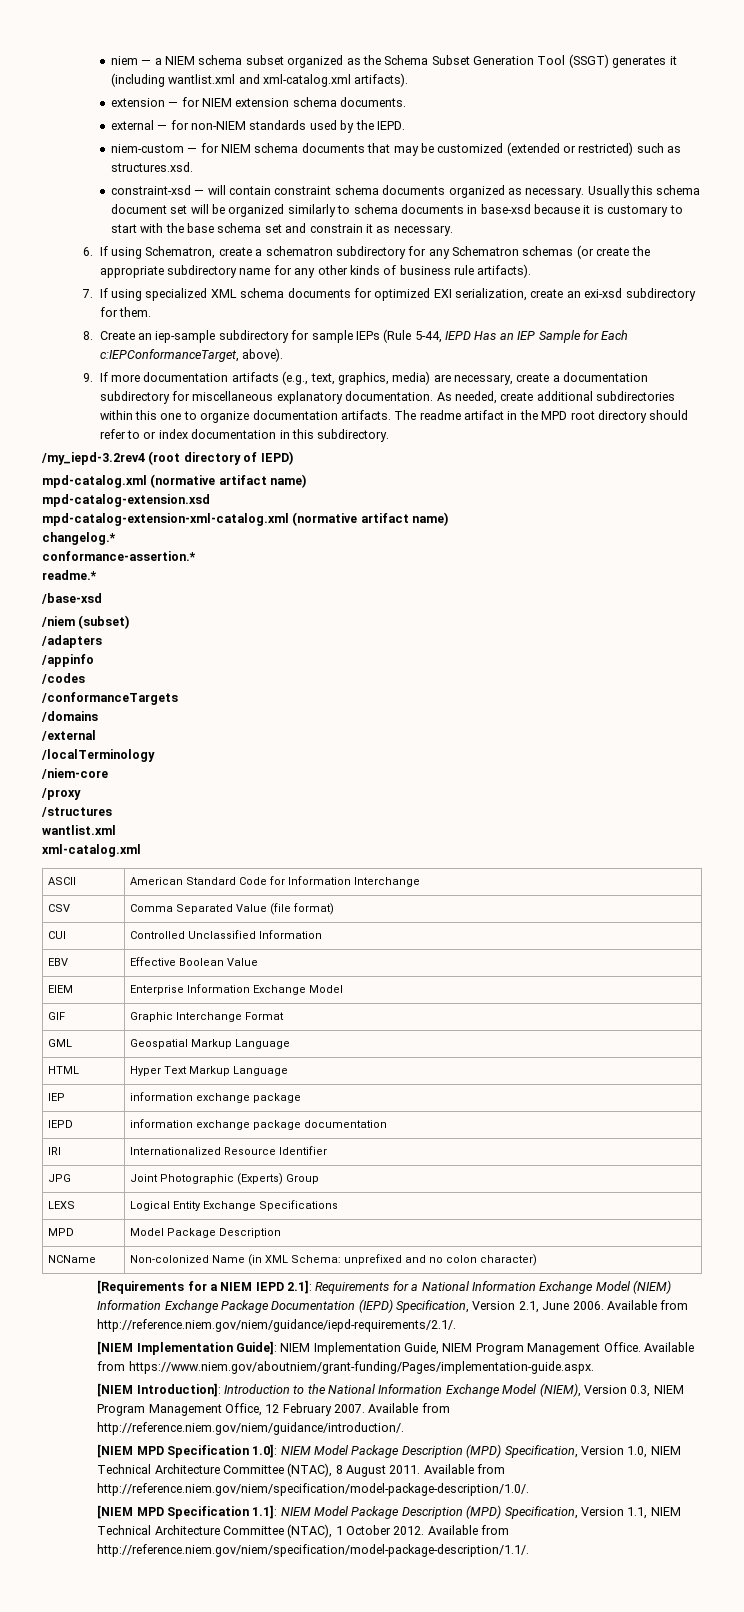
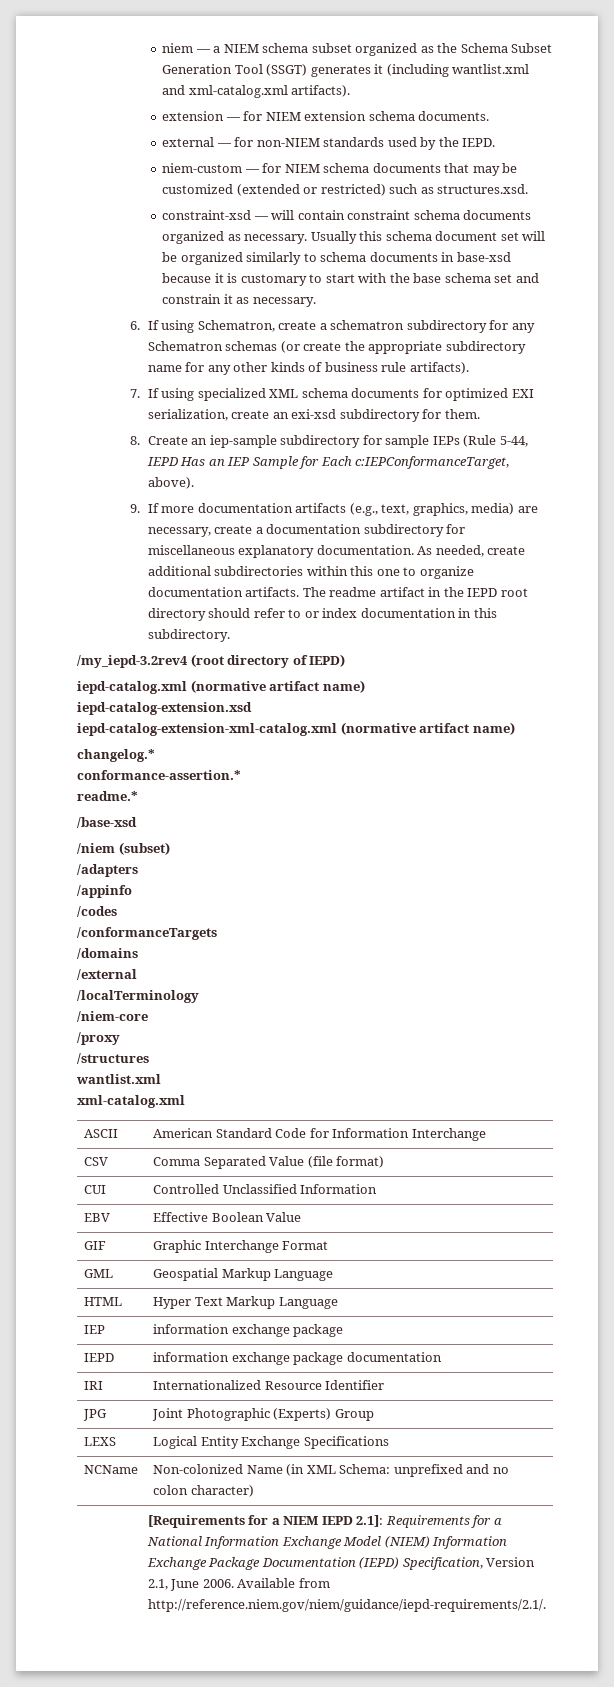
- The readme artifact in the MPD root directory should refer to or index documentation in this subdirectory.
+ The readme artifact in the IEPD root directory should refer to or index documentation in this subdirectory.
- mpd-catalog.xml (normative artifact name)
- mpd-catalog-extension.xsd
- mpd-catalog-extension-xml-catalog.xml (normative artifact name)
+ iepd-catalog.xml (normative artifact name)
+ iepd-catalog-extension.xsd
+ iepd-catalog-extension-xml-catalog.xml (normative artifact name)
- EIEM | Enterprise Information Exchange Model
- MPD | Model Package Description
- [NIEM Implementation Guide]: NIEM Implementation Guide, NIEM Program Management Office. Available from https://www.niem.gov/aboutniem/grant-funding/Pages/implementation-guide.aspx.
- [NIEM Introduction]: Introduction to the National Information Exchange Model (NIEM), Version 0.3, NIEM Program Management Office, 12 February 2007. Available from http://reference.niem.gov/niem/guidance/introduction/.
- [NIEM MPD Specification 1.0]: NIEM Model Package Description (MPD) Specification, Version 1.0, NIEM Technical Architecture Committee (NTAC), 8 August 2011. Available from http://reference.niem.gov/niem/specification/model-package-description/1.0/.
- [NIEM MPD Specification 1.1]: NIEM Model Package Description (MPD) Specification, Version 1.1, NIEM Technical Architecture Committee (NTAC), 1 October 2012. Available from http://reference.niem.gov/niem/specification/model-package-description/1.1/.

